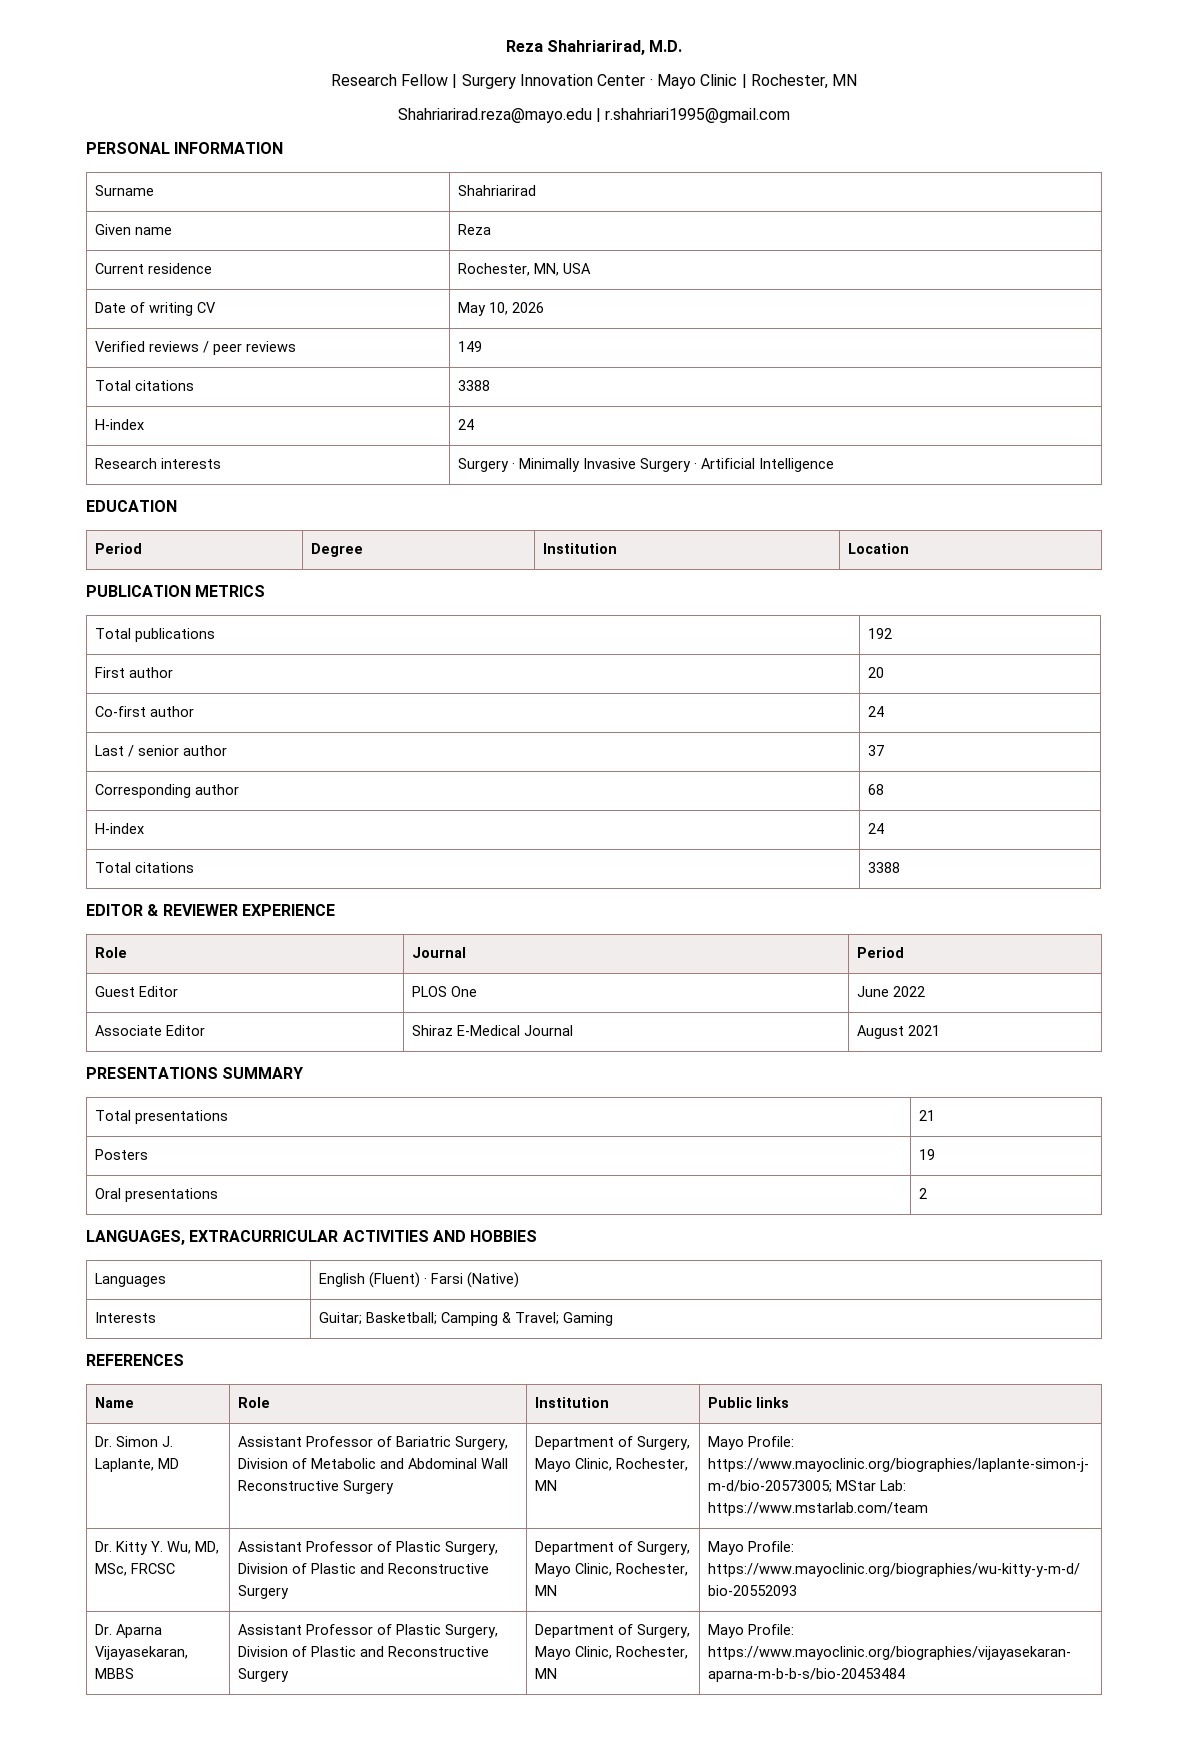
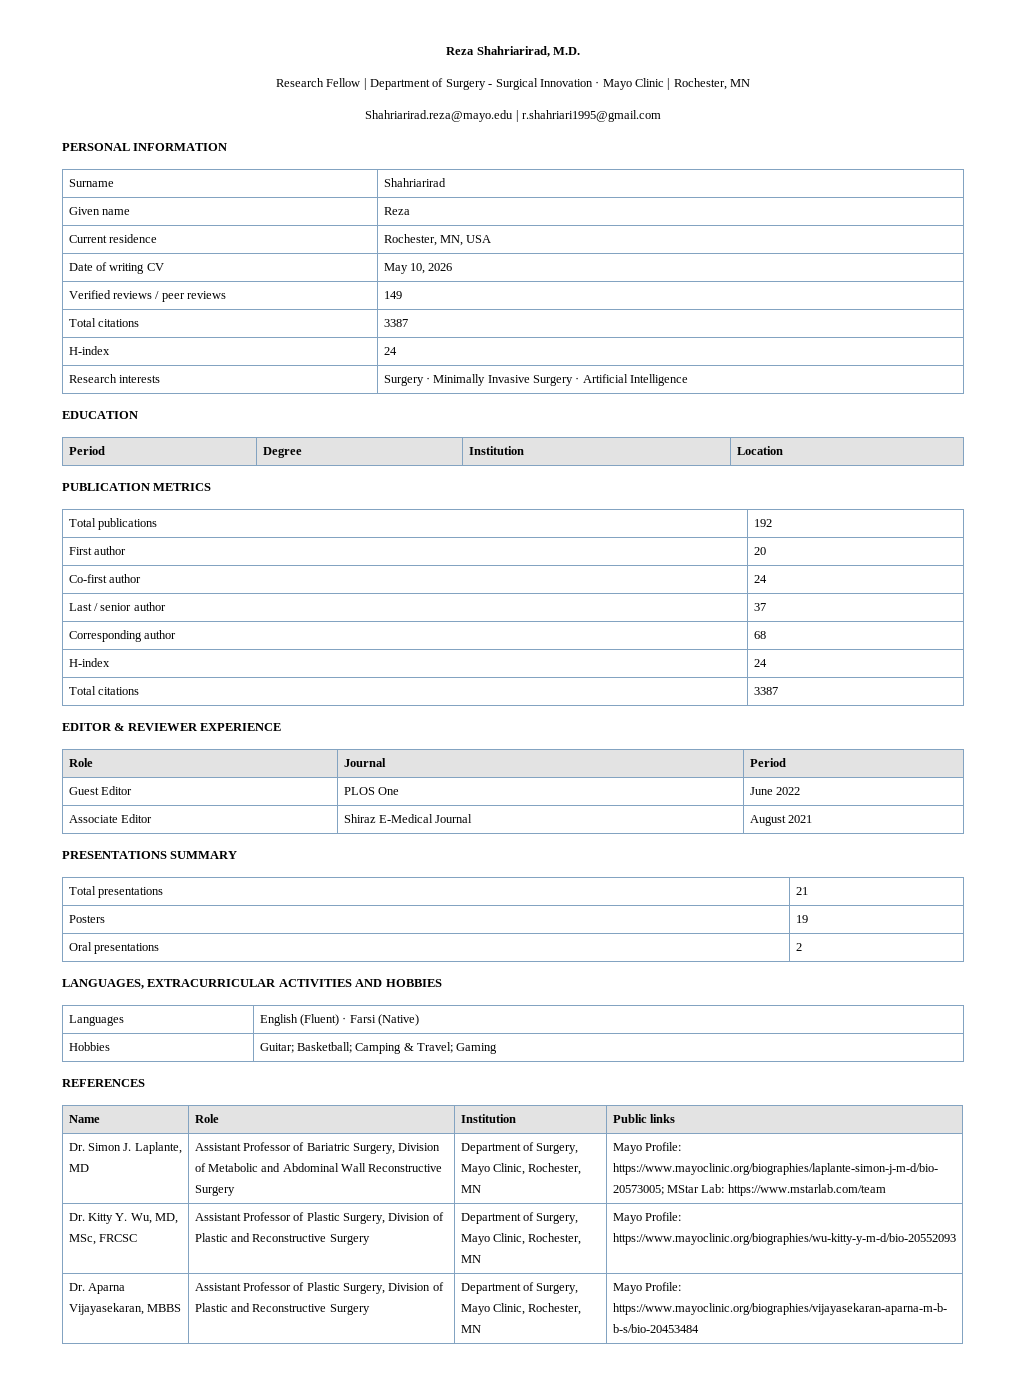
- Research Fellow | Surgery Innovation Center · Mayo Clinic | Rochester, MN
+ Research Fellow | Department of Surgery - Surgical Innovation · Mayo Clinic | Rochester, MN
  Verified reviews / peer reviews | 149
- Total citations | 3388
+ Total citations | 3387
  Corresponding author | 68
  H-index | 24
- Total citations | 3388
+ Total citations | 3387
- Interests | Guitar; Basketball; Camping & Travel; Gaming
+ Hobbies | Guitar; Basketball; Camping & Travel; Gaming

